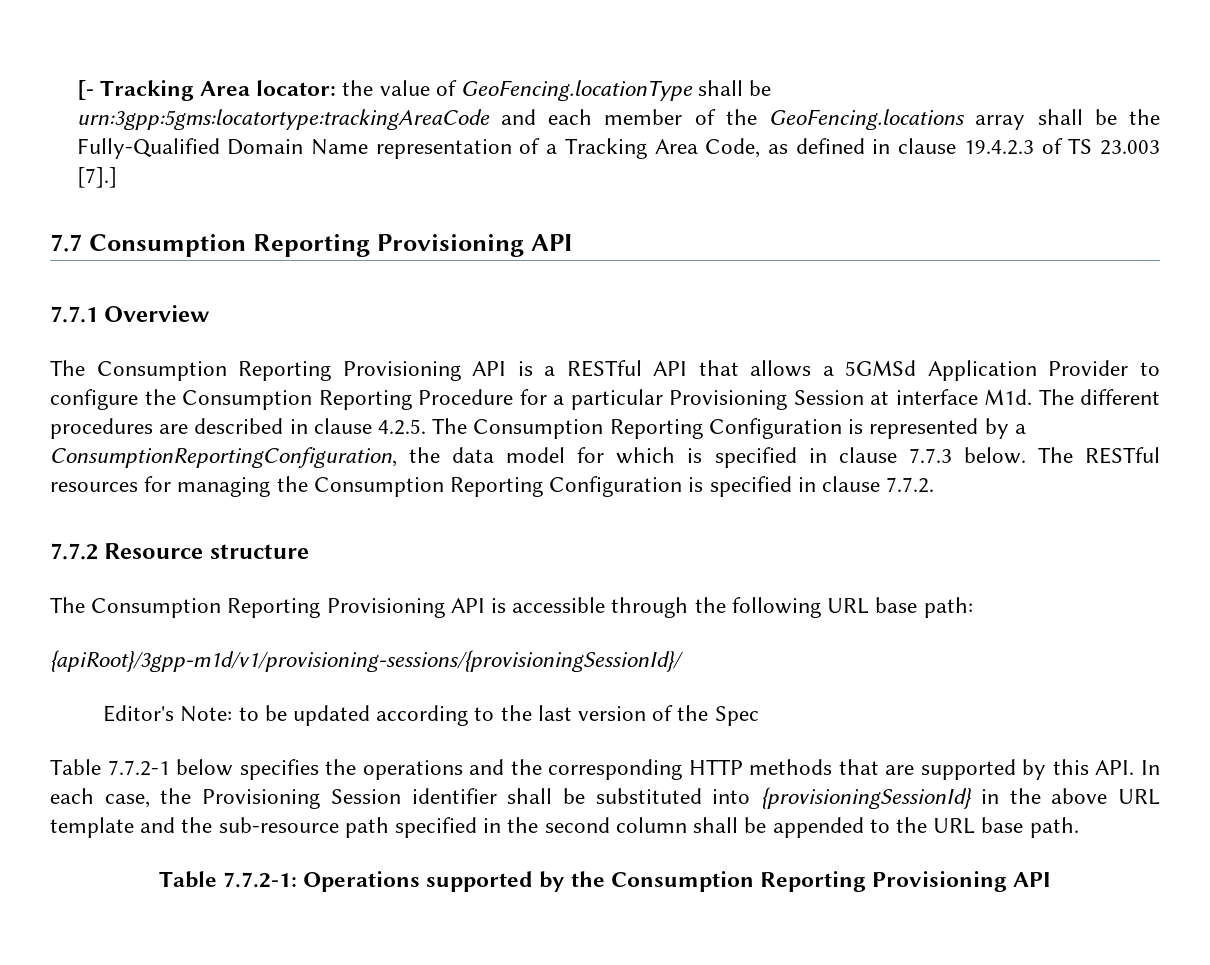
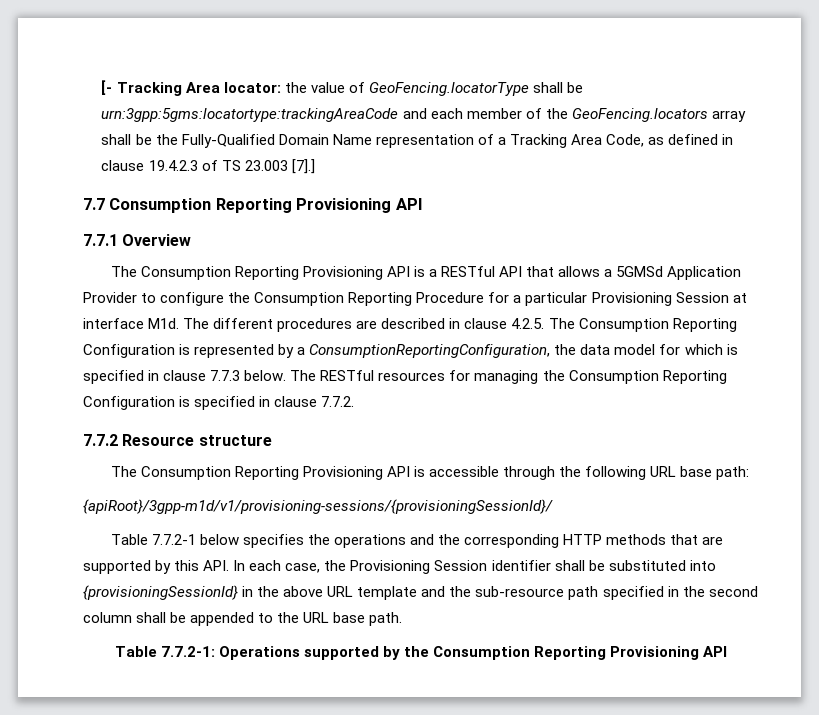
- [- Tracking Area locator: the value of GeoFencing.locationType shall be urn:3gpp:5gms:locatortype:trackingAreaCode and each member of the GeoFencing.locations array shall be the Fully-Qualified Domain Name representation of a Tracking Area Code, as defined in clause 19.4.2.3 of TS 23.003 [7].]
+ [- Tracking Area locator: the value of GeoFencing.locatorType shall be urn:3gpp:5gms:locatortype:trackingAreaCode and each member of the GeoFencing.locators array shall be the Fully-Qualified Domain Name representation of a Tracking Area Code, as defined in clause 19.4.2.3 of TS 23.003 [7].]
- Editor's Note: to be updated according to the last version of the Spec

